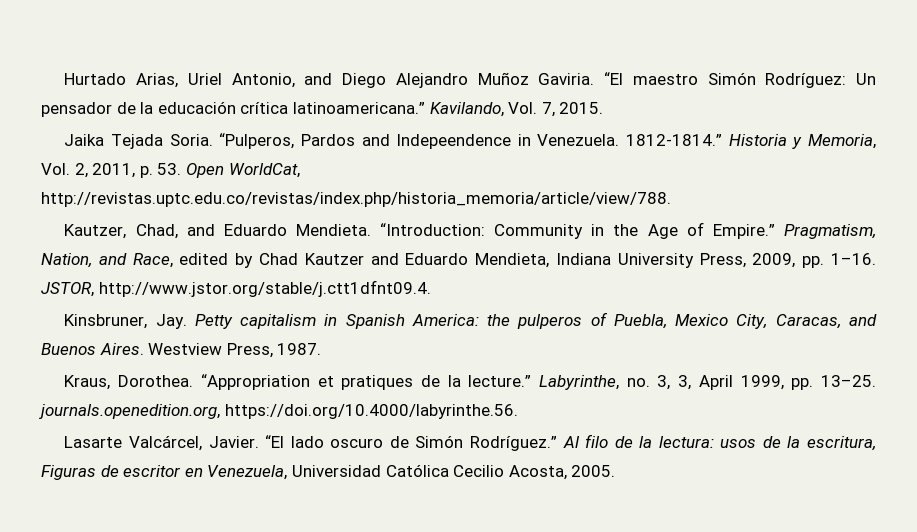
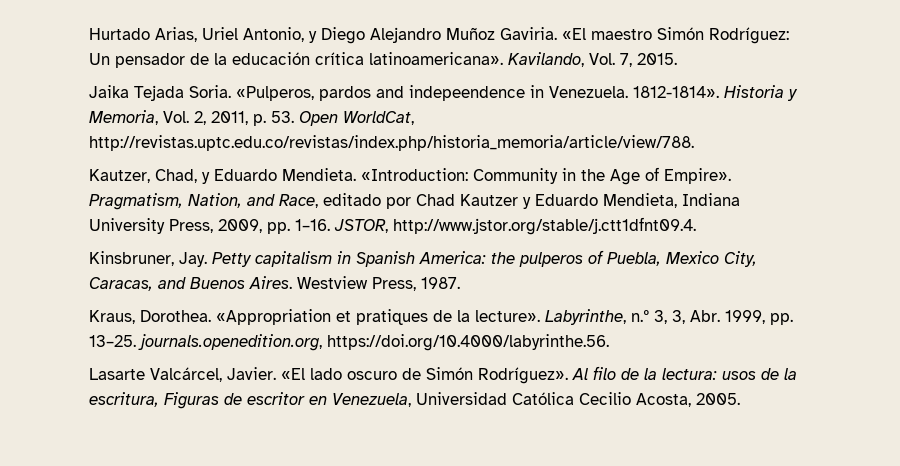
- Hurtado Arias, Uriel Antonio, and Diego Alejandro Muñoz Gaviria.
+ Hurtado Arias, Uriel Antonio, y Diego Alejandro Muñoz Gaviria.
- “El maestro Simón Rodríguez: Un pensador de la educación crítica latinoamericana.”
+ «El maestro Simón Rodríguez: Un pensador de la educación crítica latinoamericana».
- “Pulperos, Pardos and Indepeendence in Venezuela.
+ «Pulperos, pardos and indepeendence in Venezuela.
- 1812-1814.”
+ 1812-1814».
- Kautzer, Chad, and Eduardo Mendieta.
+ Kautzer, Chad, y Eduardo Mendieta.
- “Introduction: Community in the Age of Empire.”
+ «Introduction: Community in the Age of Empire».
- Pragmatism, Nation, and Race, edited by Chad Kautzer and Eduardo Mendieta, Indiana University Press, 2009, pp. 1–16.
+ Pragmatism, Nation, and Race, editado por Chad Kautzer y Eduardo Mendieta, Indiana University Press, 2009, pp. 1–16.
- “Appropriation et pratiques de la lecture.” Labyrinthe, no. 3, 3, April 1999, pp. 13–25. journals.openedition.org, https://doi.org/10.4000/labyrinthe.56.
+ «Appropriation et pratiques de la lecture». Labyrinthe, n.º 3, 3, Abr. 1999, pp. 13–25. journals.openedition.org, https://doi.org/10.4000/labyrinthe.56.
- “El lado oscuro de Simón Rodríguez.”
+ «El lado oscuro de Simón Rodríguez».

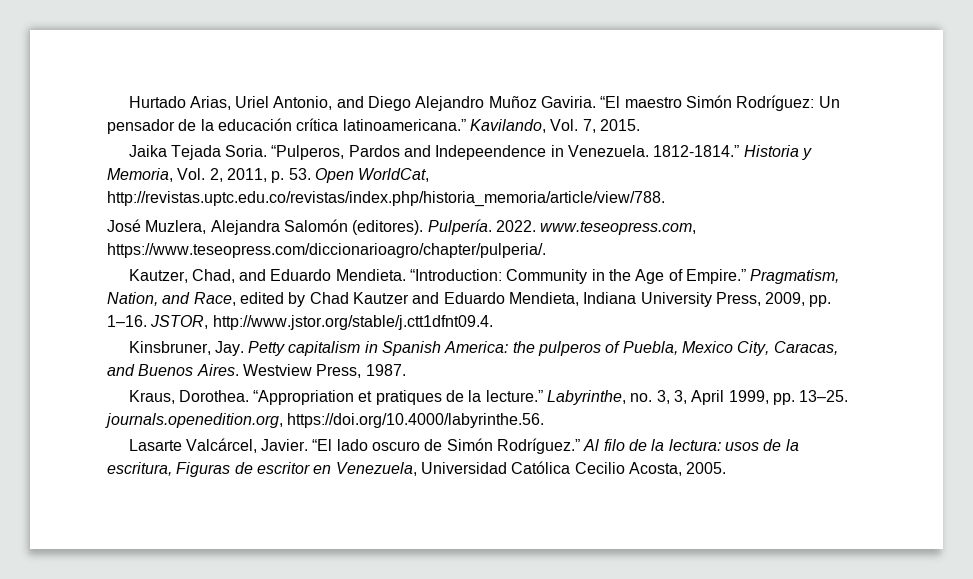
- Hurtado Arias, Uriel Antonio, y Diego Alejandro Muñoz Gaviria.
+ Hurtado Arias, Uriel Antonio, and Diego Alejandro Muñoz Gaviria.
- «El maestro Simón Rodríguez: Un pensador de la educación crítica latinoamericana».
+ “El maestro Simón Rodríguez: Un pensador de la educación crítica latinoamericana.”
- «Pulperos, pardos and indepeendence in Venezuela.
+ “Pulperos, Pardos and Indepeendence in Venezuela.
- 1812-1814».
+ 1812-1814.”
+ José Muzlera, Alejandra Salomón (editores). Pulpería. 2022. www.teseopress.com, https://www.teseopress.com/diccionarioagro/chapter/pulperia/.
- Kautzer, Chad, y Eduardo Mendieta.
+ Kautzer, Chad, and Eduardo Mendieta.
- «Introduction: Community in the Age of Empire».
+ “Introduction: Community in the Age of Empire.”
- Pragmatism, Nation, and Race, editado por Chad Kautzer y Eduardo Mendieta, Indiana University Press, 2009, pp. 1–16.
+ Pragmatism, Nation, and Race, edited by Chad Kautzer and Eduardo Mendieta, Indiana University Press, 2009, pp. 1–16.
- «Appropriation et pratiques de la lecture». Labyrinthe, n.º 3, 3, Abr. 1999, pp. 13–25. journals.openedition.org, https://doi.org/10.4000/labyrinthe.56.
+ “Appropriation et pratiques de la lecture.” Labyrinthe, no. 3, 3, April 1999, pp. 13–25. journals.openedition.org, https://doi.org/10.4000/labyrinthe.56.
- «El lado oscuro de Simón Rodríguez».
+ “El lado oscuro de Simón Rodríguez.”

